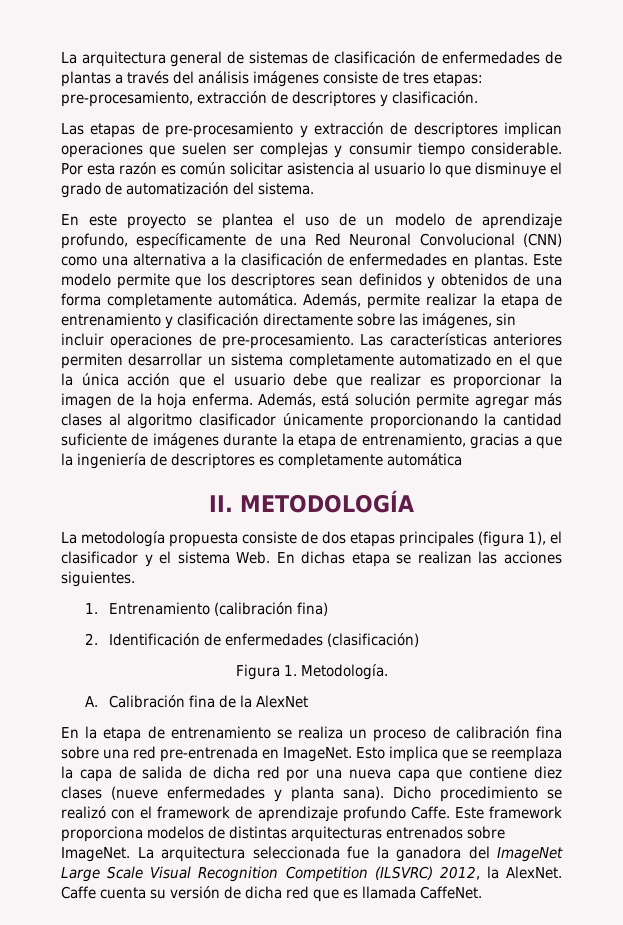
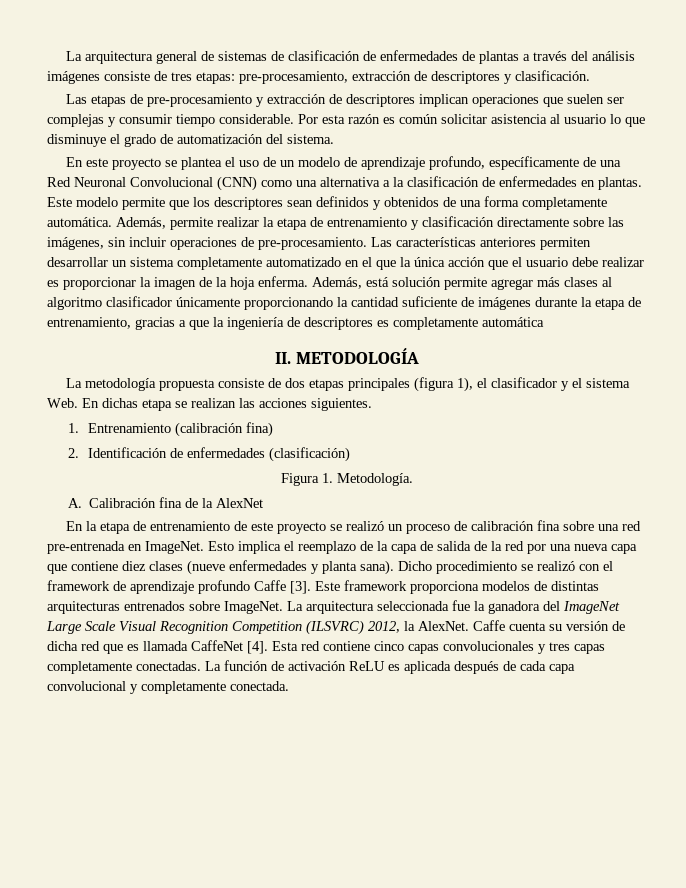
- Las características anteriores permiten desarrollar un sistema completamente automatizado en el que la única acción que el usuario debe que realizar es proporcionar la imagen de la hoja enferma.
+ Las características anteriores permiten desarrollar un sistema completamente automatizado en el que la única acción que el usuario debe realizar es proporcionar la imagen de la hoja enferma.
- En la etapa de entrenamiento se realiza un proceso de calibración fina sobre una red pre-entrenada en ImageNet.
+ En la etapa de entrenamiento de este proyecto se realizó un proceso de calibración fina sobre una red pre-entrenada en ImageNet.
- Esto implica que se reemplaza la capa de salida de dicha red por una nueva capa que contiene diez clases (nueve enfermedades y planta sana).
+ Esto implica el reemplazo de la capa de salida de la red por una nueva capa que contiene diez clases (nueve enfermedades y planta sana).
- Dicho procedimiento se realizó con el framework de aprendizaje profundo Caffe.
+ Dicho procedimiento se realizó con el framework de aprendizaje profundo Caffe [3].
- Caffe cuenta su versión de dicha red que es llamada CaffeNet.
+ Caffe cuenta su versión de dicha red que es llamada CaffeNet [4]. Esta red contiene cinco capas convolucionales y tres capas completamente conectadas. La función de activación ReLU es aplicada después de cada capa convolucional y completamente conectada.

